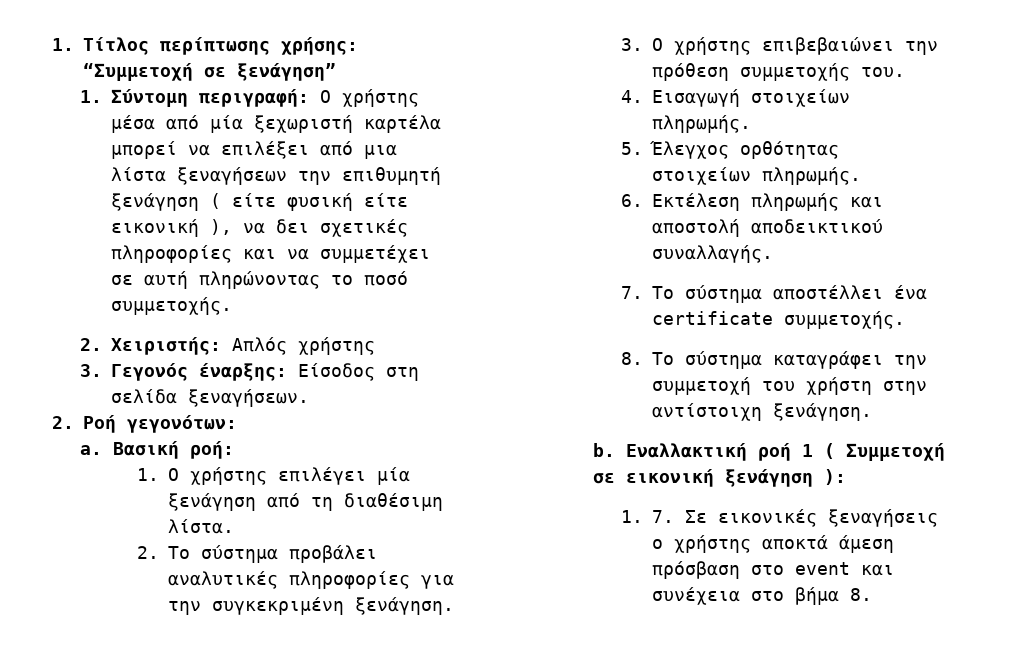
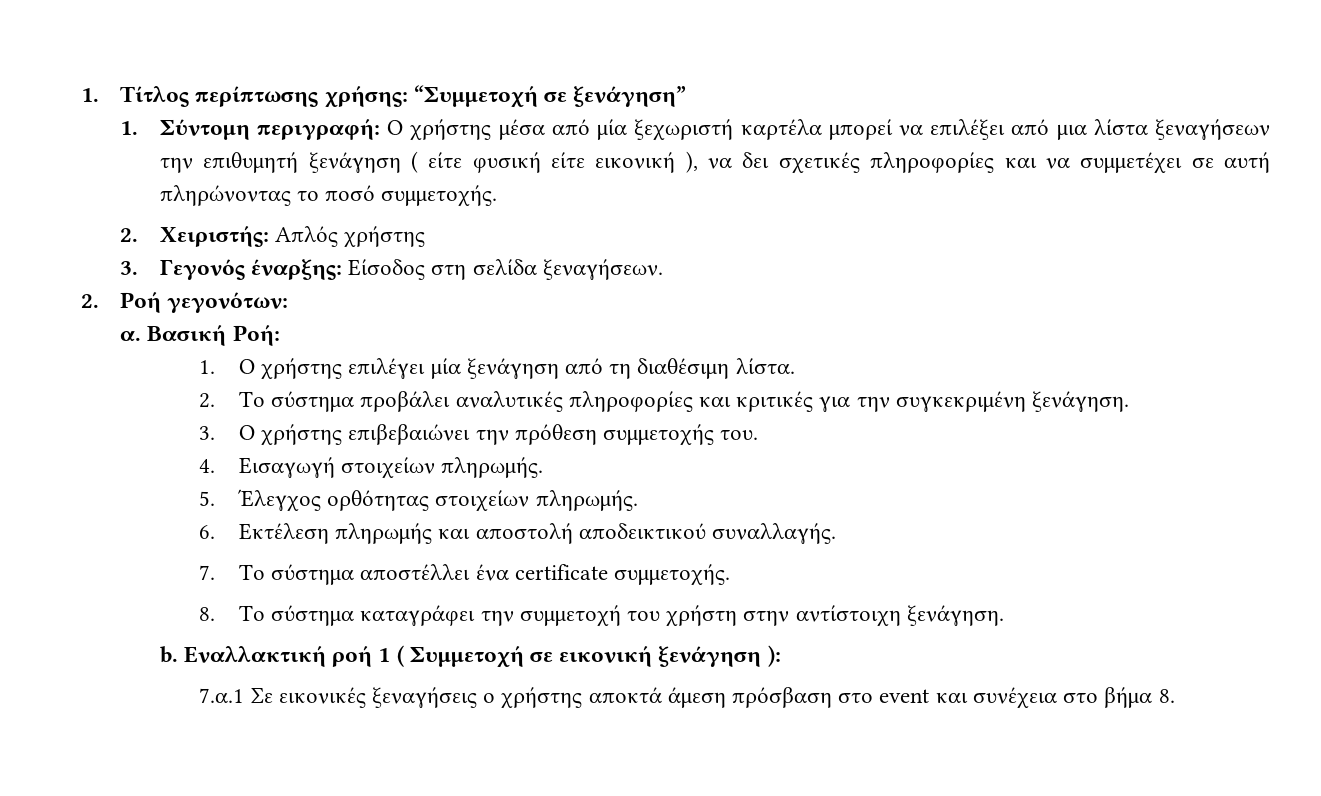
- a. Βασική ροή:
+ α. Βασική Ροή:
- 2. Το σύστημα προβάλει αναλυτικές πληροφορίες για την συγκεκριμένη ξενάγηση.
+ 2. Το σύστημα προβάλει αναλυτικές πληροφορίες και κριτικές για την συγκεκριμένη ξενάγηση.
- 1. 7. Σε εικονικές ξεναγήσεις ο χρήστης αποκτά άμεση πρόσβαση στο event και συνέχεια στο βήμα 8.
+ 7.α.1 Σε εικονικές ξεναγήσεις ο χρήστης αποκτά άμεση πρόσβαση στο event και συνέχεια στο βήμα 8.

